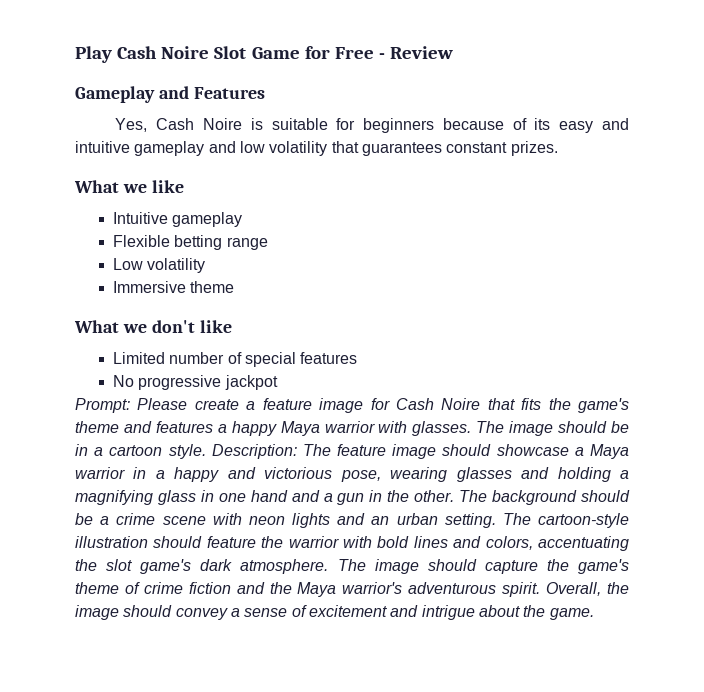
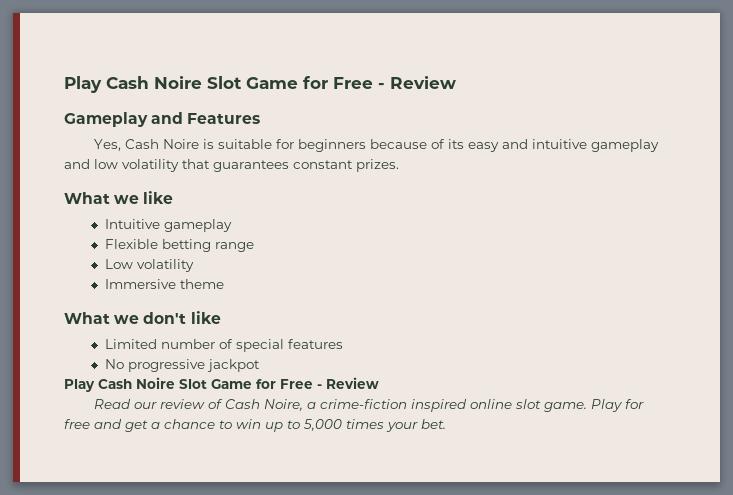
  No progressive jackpot
- Prompt: Please create a feature image for Cash Noire that fits the game's theme and features a happy Maya warrior with glasses. The image should be in a cartoon style. Description: The feature image should showcase a Maya warrior in a happy and victorious pose, wearing glasses and holding a magnifying glass in one hand and a gun in the other. The background should be a crime scene with neon lights and an urban setting. The cartoon-style illustration should feature the warrior with bold lines and colors, accentuating the slot game's dark atmosphere. The image should capture the game's theme of crime fiction and the Maya warrior's adventurous spirit. Overall, the image should convey a sense of excitement and intrigue about the game.
+ Play Cash Noire Slot Game for Free - Review
+ Read our review of Cash Noire, a crime-fiction inspired online slot game. Play for free and get a chance to win up to 5,000 times your bet.

